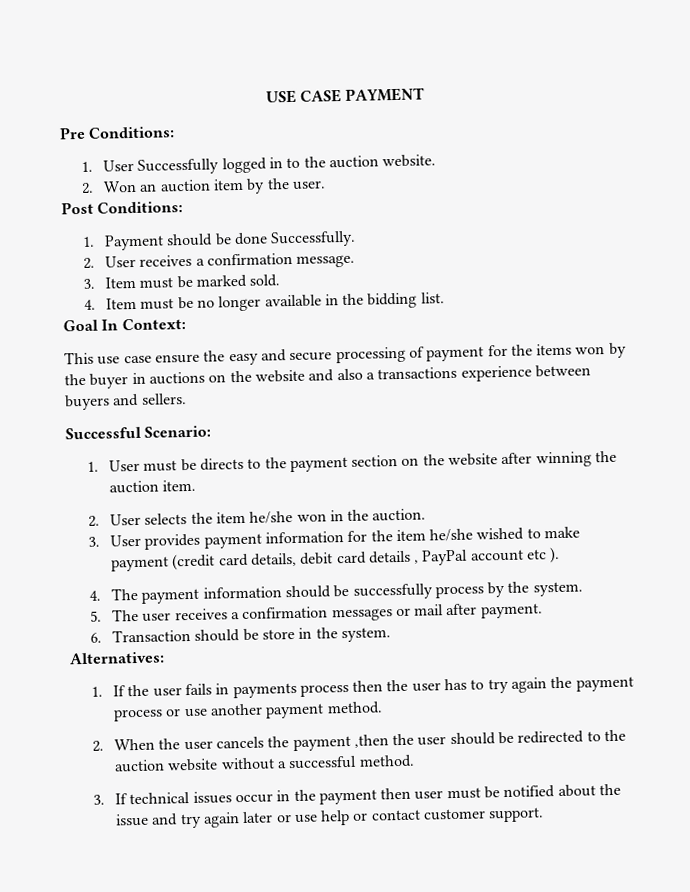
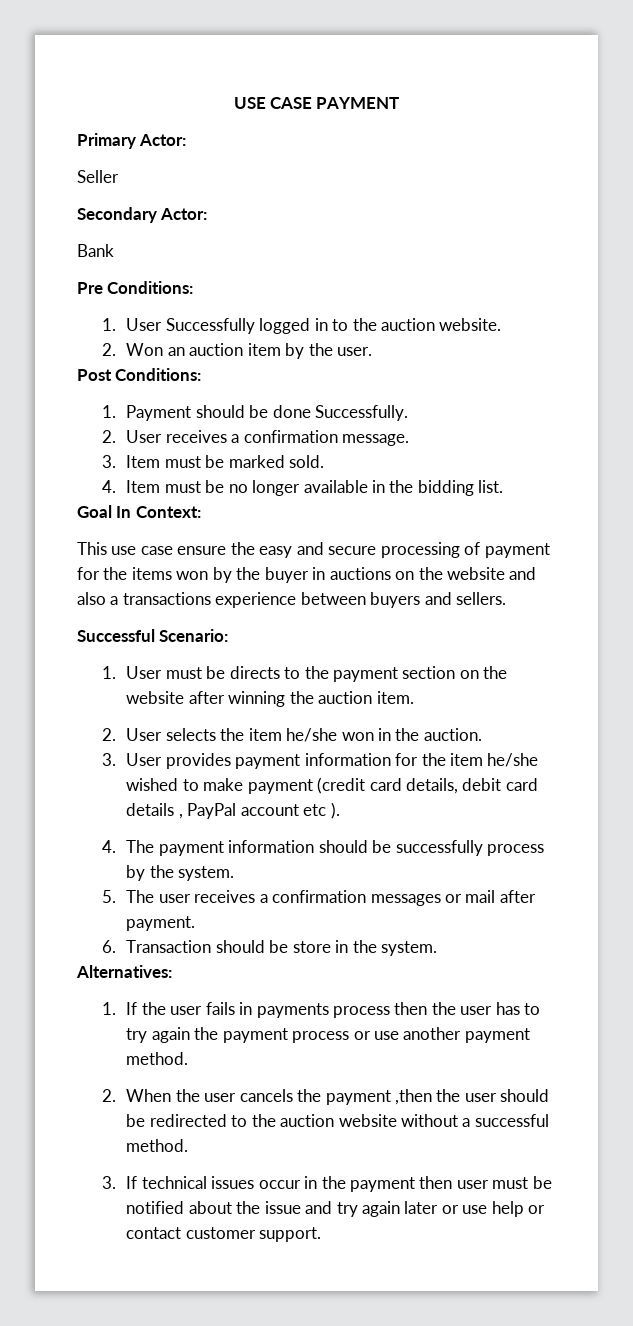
+ Primary Actor:
+ Seller
+ Secondary Actor:
+ Bank

